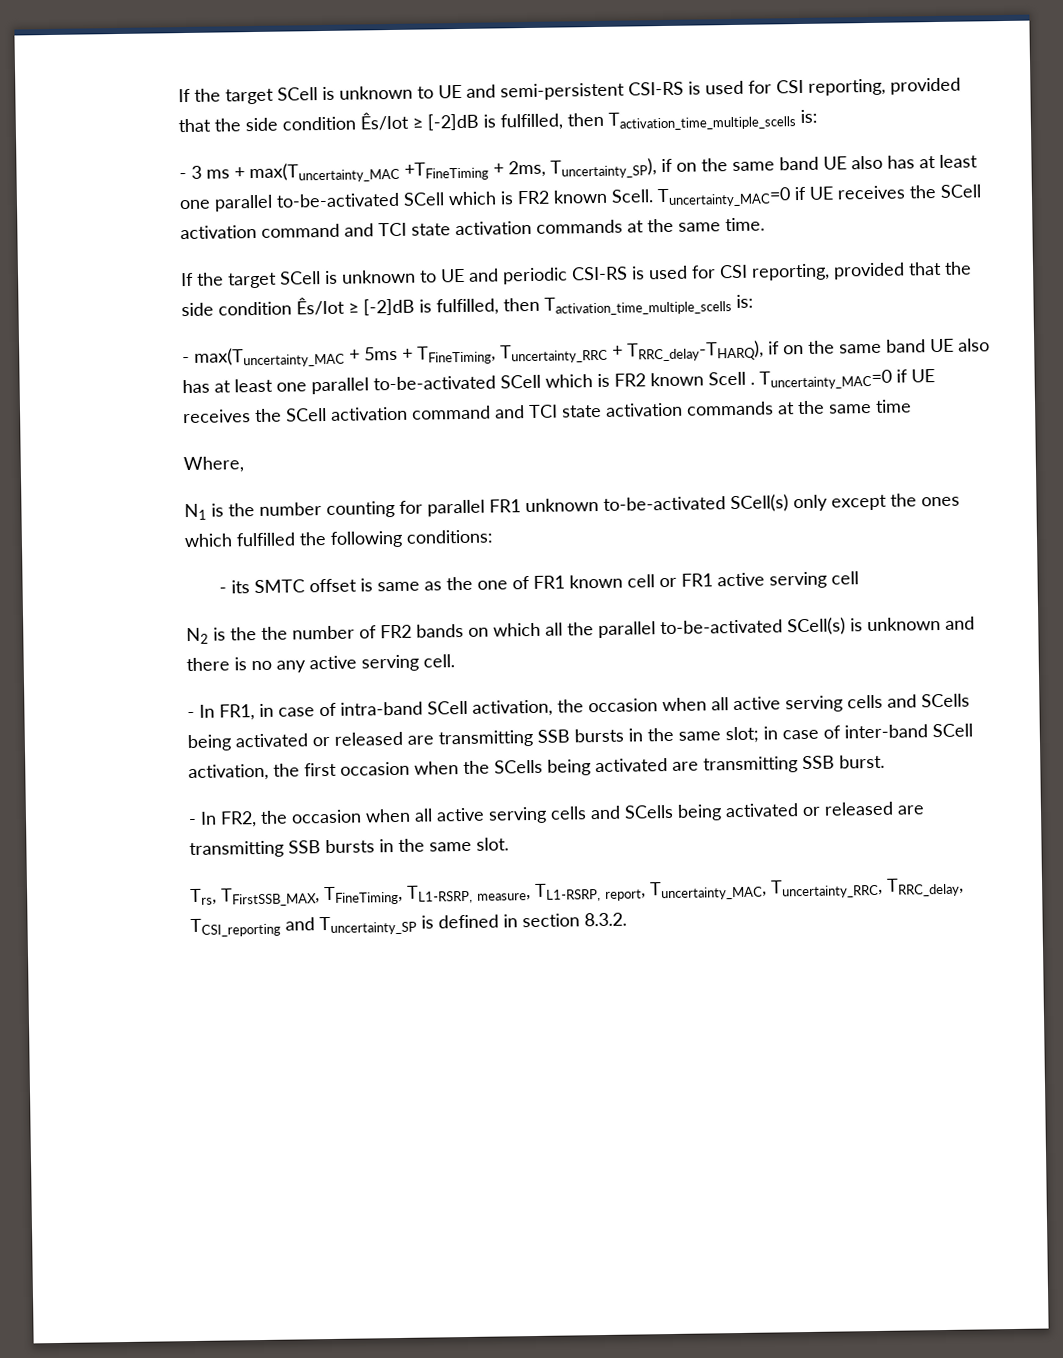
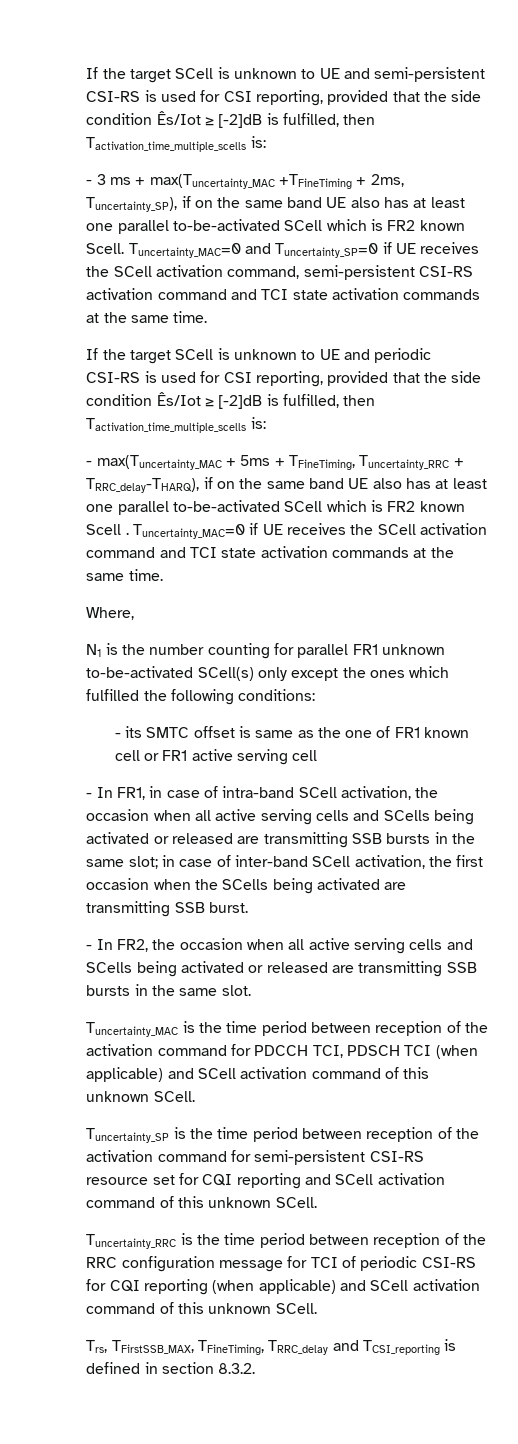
- Tuncertainty_MAC=0 if UE receives the SCell activation command and TCI state activation commands at the same time.
+ Tuncertainty_MAC=0 and Tuncertainty_SP=0 if UE receives the SCell activation command, semi-persistent CSI-RS activation command and TCI state activation commands at the same time.
- Tuncertainty_MAC=0 if UE receives the SCell activation command and TCI state activation commands at the same time
+ Tuncertainty_MAC=0 if UE receives the SCell activation command and TCI state activation commands at the same time.
- N2 is the the number of FR2 bands on which all the parallel to-be-activated SCell(s) is unknown and there is no any active serving cell.
- Trs, TFirstSSB_MAX, TFineTiming, TL1-RSRP, measure, TL1-RSRP, report, Tuncertainty_MAC, Tuncertainty_RRC, TRRC_delay, TCSI_reporting and Tuncertainty_SP is defined in section 8.3.2.
+ Tuncertainty_MAC is the time period between reception of the activation command for PDCCH TCI, PDSCH TCI (when applicable) and SCell activation command of this unknown SCell.
+ Tuncertainty_SP is the time period between reception of the activation command for semi-persistent CSI-RS resource set for CQI reporting and SCell activation command of this unknown SCell.
+ Tuncertainty_RRC is the time period between reception of the RRC configuration message for TCI of periodic CSI-RS for CQI reporting (when applicable) and SCell activation command of this unknown SCell.
+ Trs, TFirstSSB_MAX, TFineTiming, TRRC_delay and TCSI_reporting is defined in section 8.3.2.

